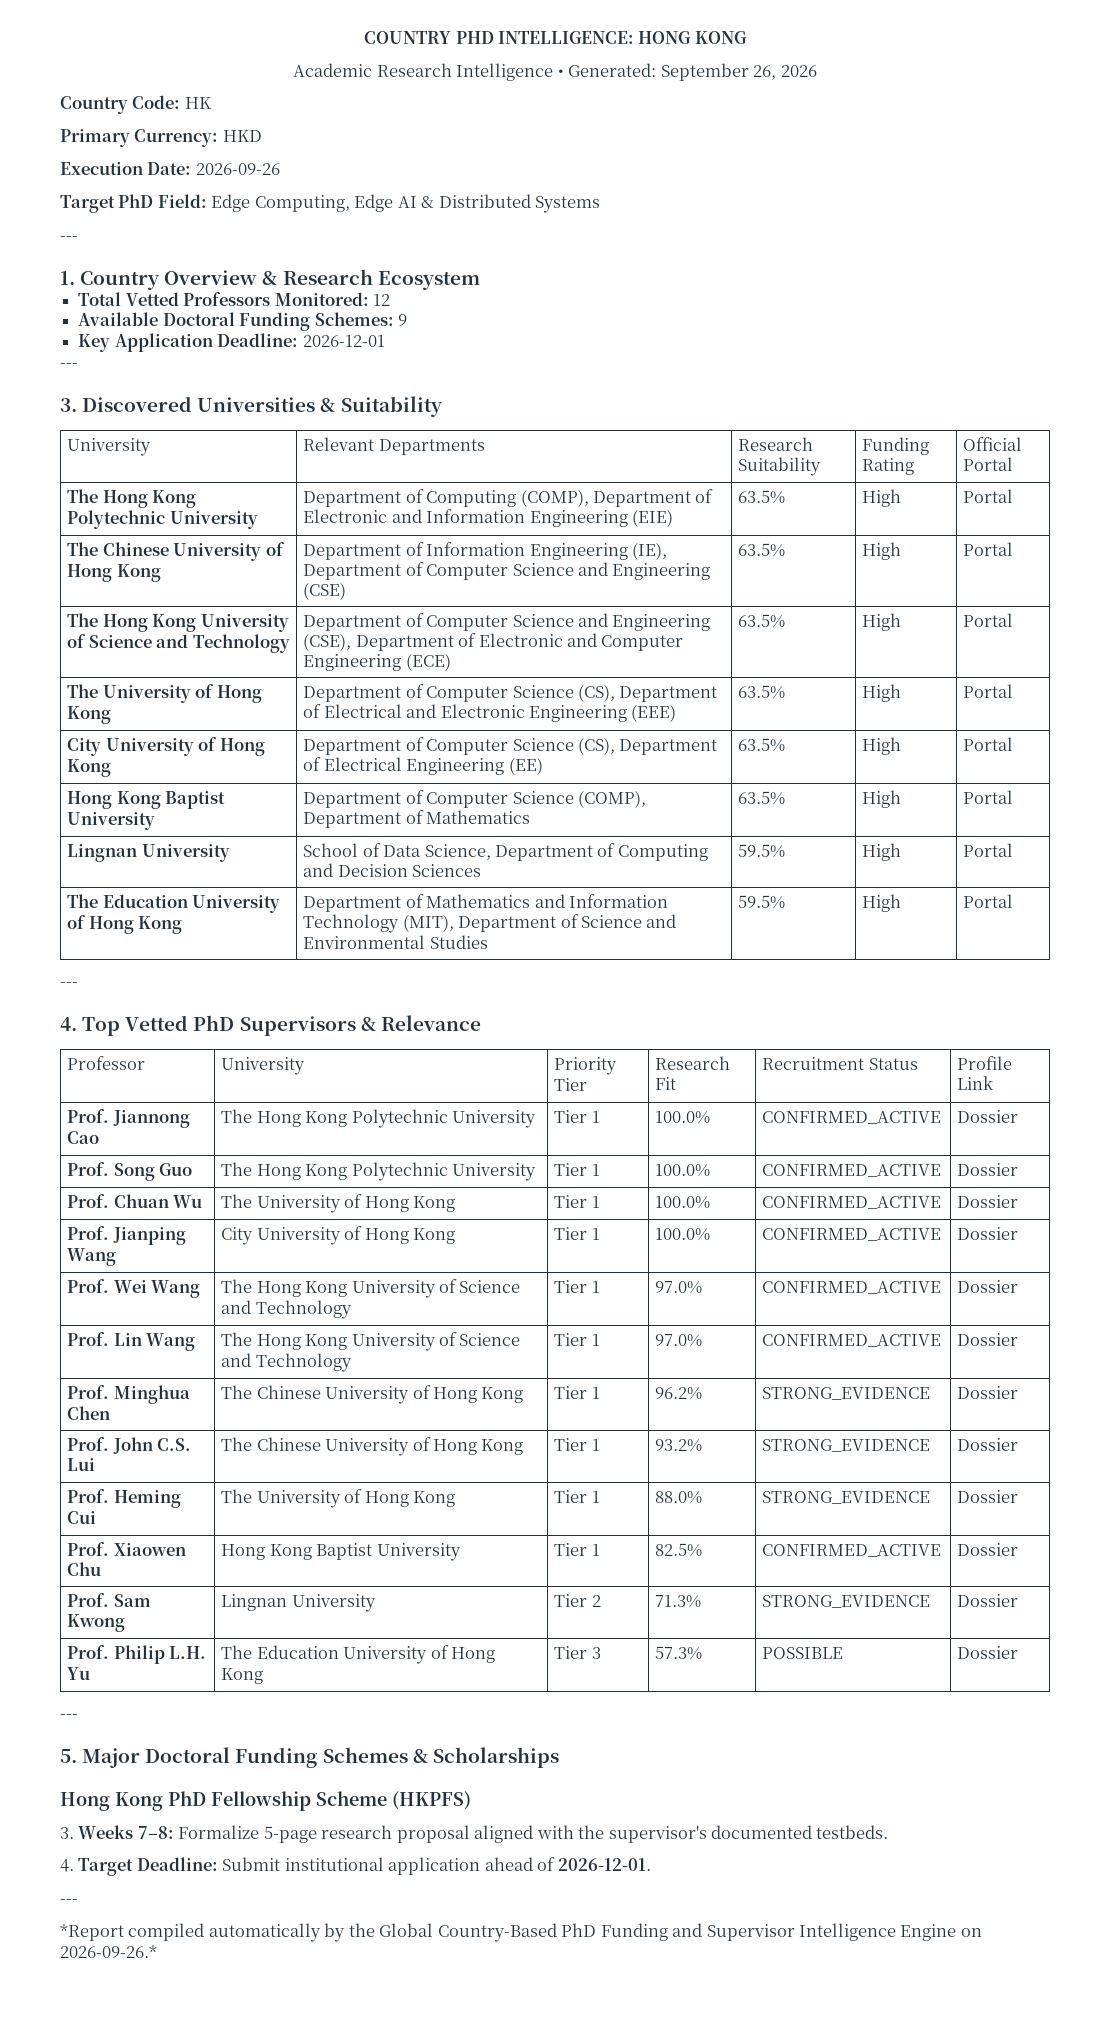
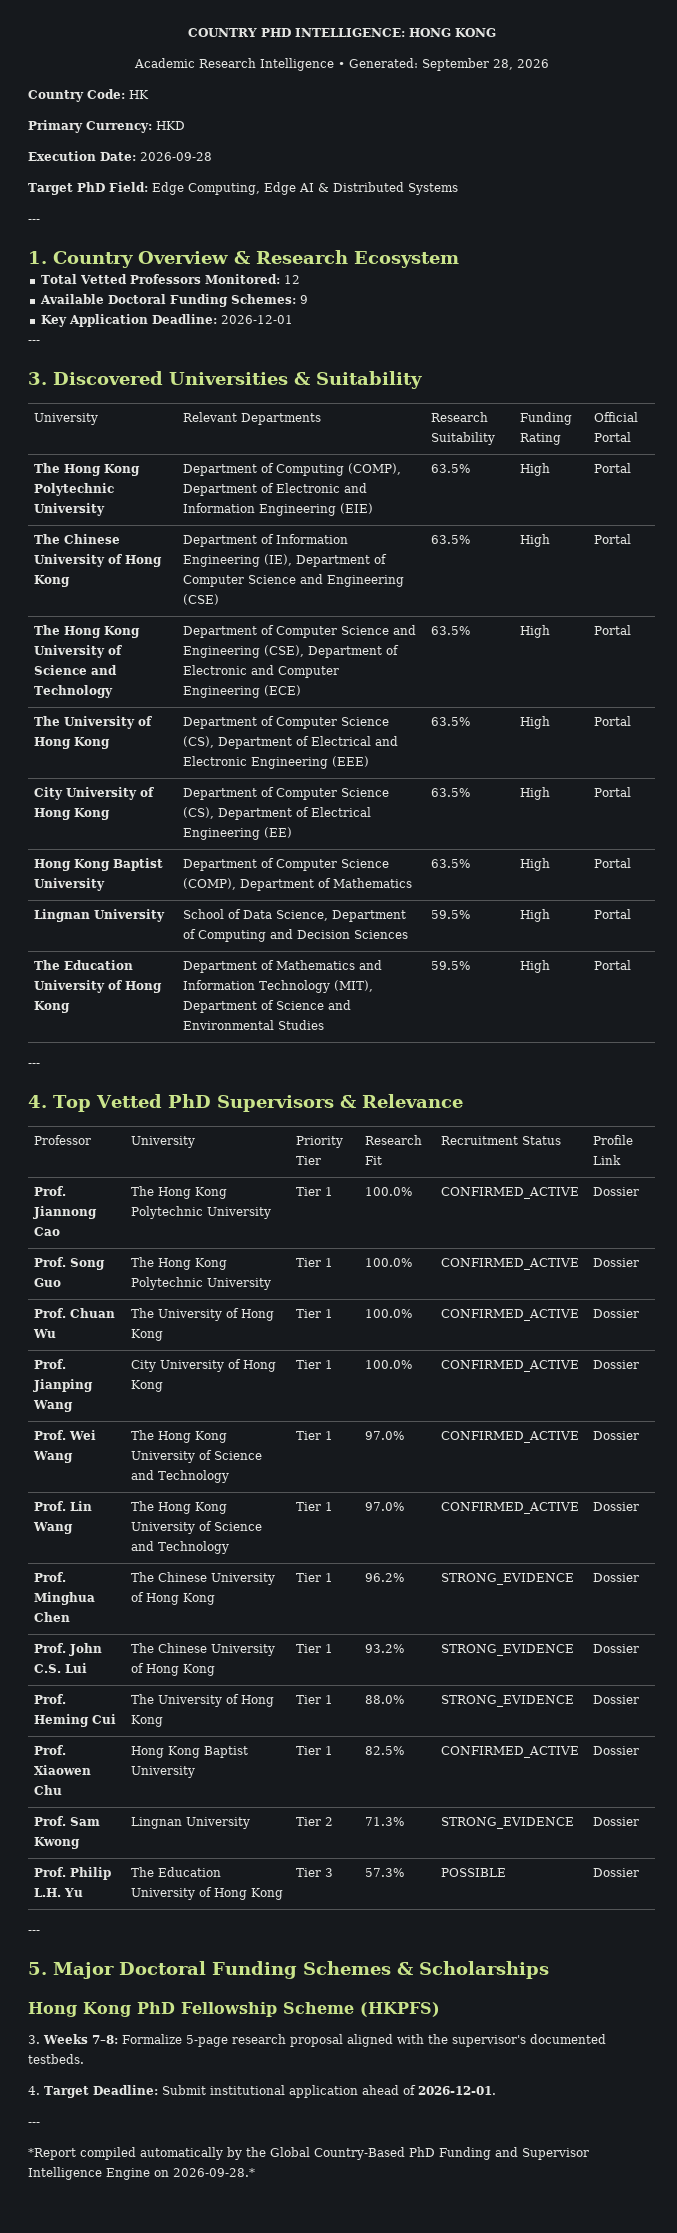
- Academic Research Intelligence • Generated: September 26, 2026
+ Academic Research Intelligence • Generated: September 28, 2026
- Execution Date: 2026-09-26
+ Execution Date: 2026-09-28
- *Report compiled automatically by the Global Country-Based PhD Funding and Supervisor Intelligence Engine on 2026-09-26.*
+ *Report compiled automatically by the Global Country-Based PhD Funding and Supervisor Intelligence Engine on 2026-09-28.*

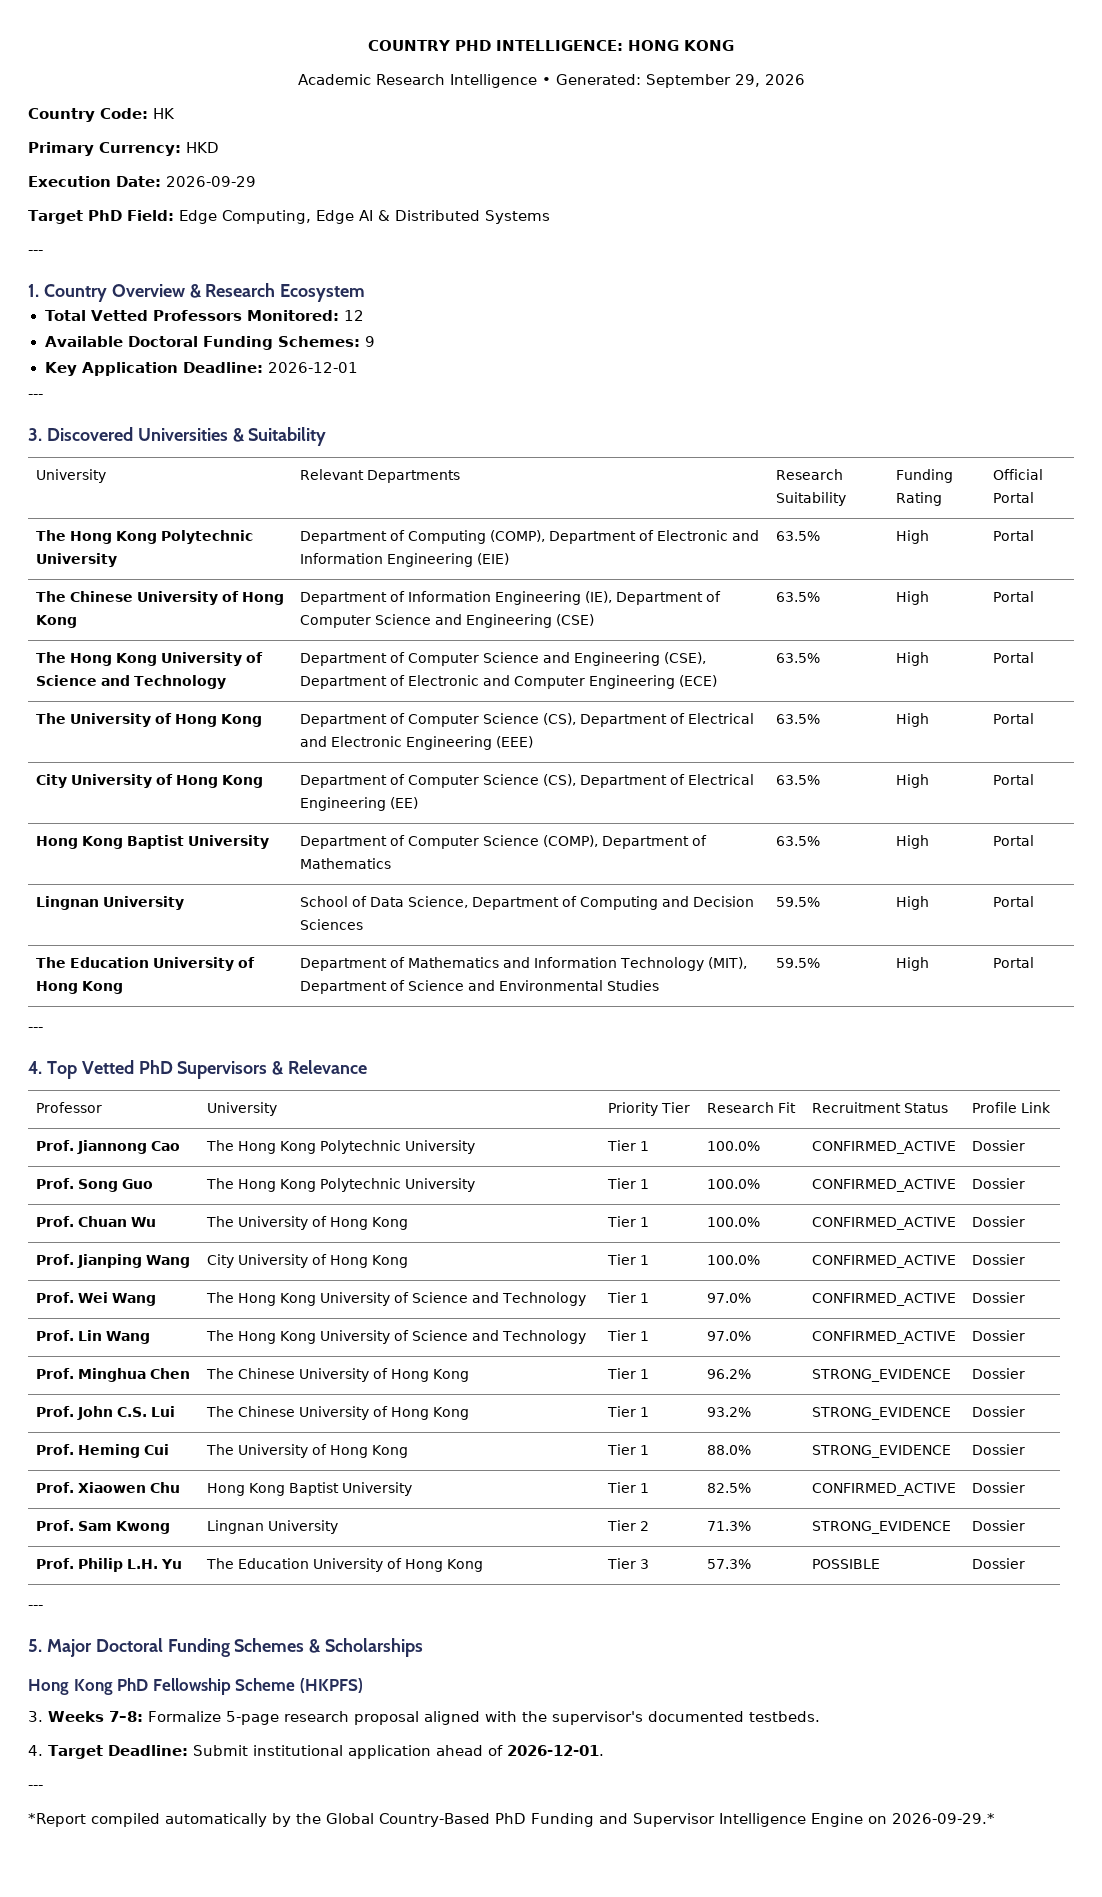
- Academic Research Intelligence • Generated: September 28, 2026
+ Academic Research Intelligence • Generated: September 29, 2026
- Execution Date: 2026-09-28
+ Execution Date: 2026-09-29
- *Report compiled automatically by the Global Country-Based PhD Funding and Supervisor Intelligence Engine on 2026-09-28.*
+ *Report compiled automatically by the Global Country-Based PhD Funding and Supervisor Intelligence Engine on 2026-09-29.*

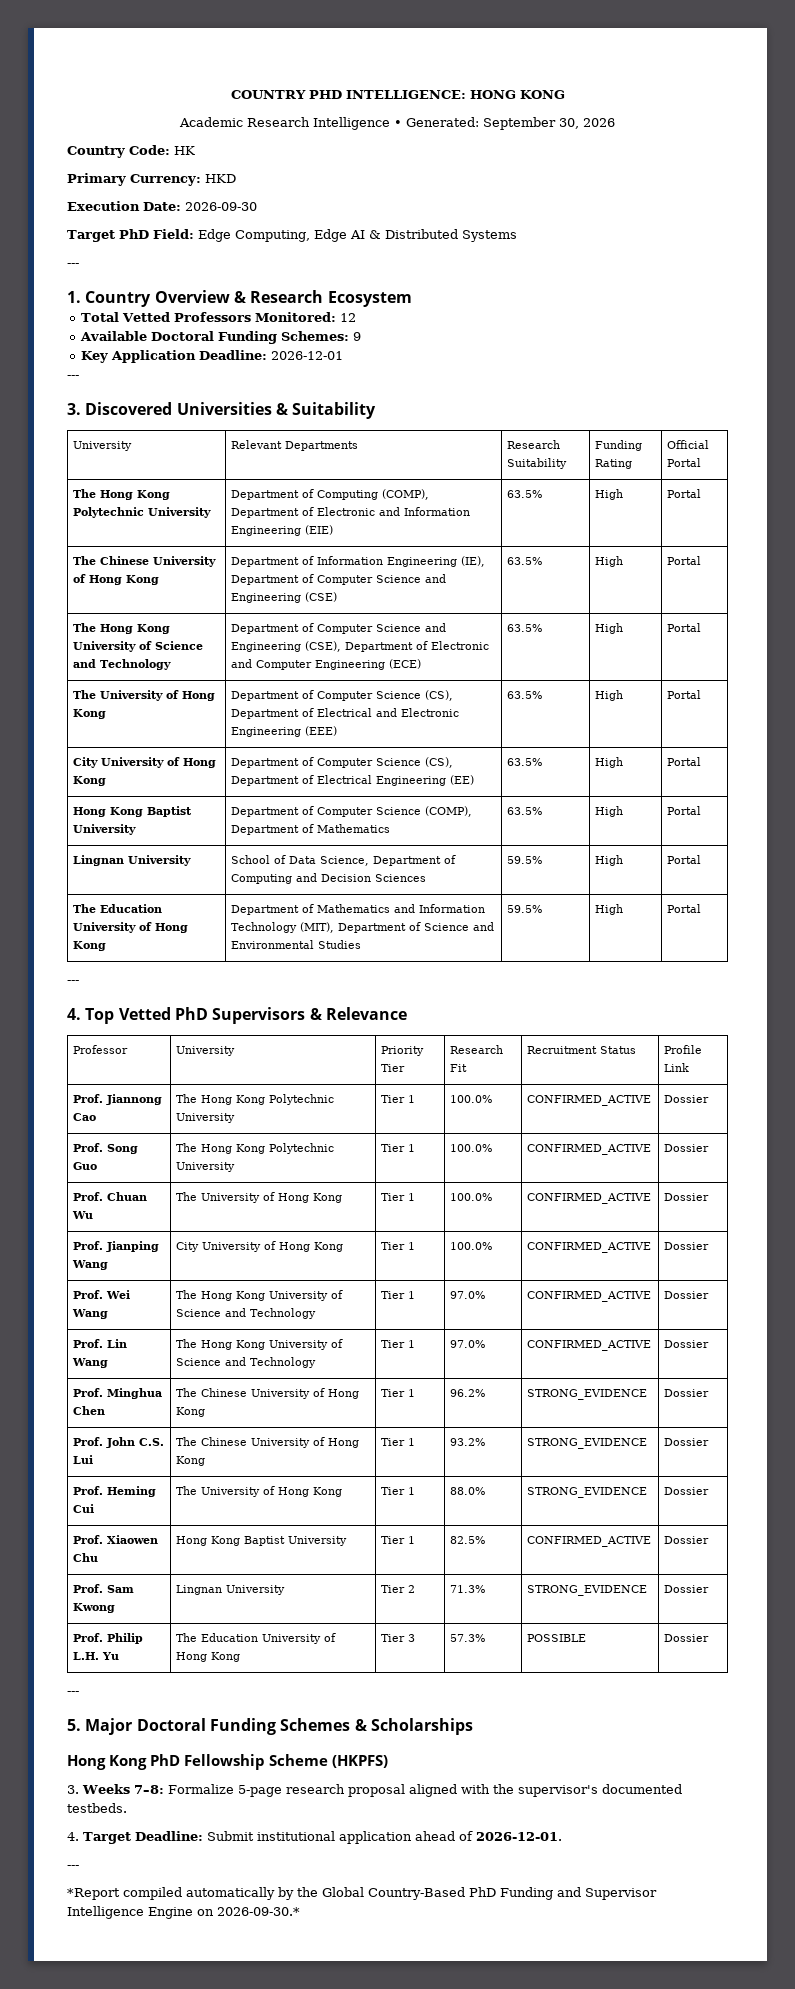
- Academic Research Intelligence • Generated: September 29, 2026
+ Academic Research Intelligence • Generated: September 30, 2026
- Execution Date: 2026-09-29
+ Execution Date: 2026-09-30
- *Report compiled automatically by the Global Country-Based PhD Funding and Supervisor Intelligence Engine on 2026-09-29.*
+ *Report compiled automatically by the Global Country-Based PhD Funding and Supervisor Intelligence Engine on 2026-09-30.*

